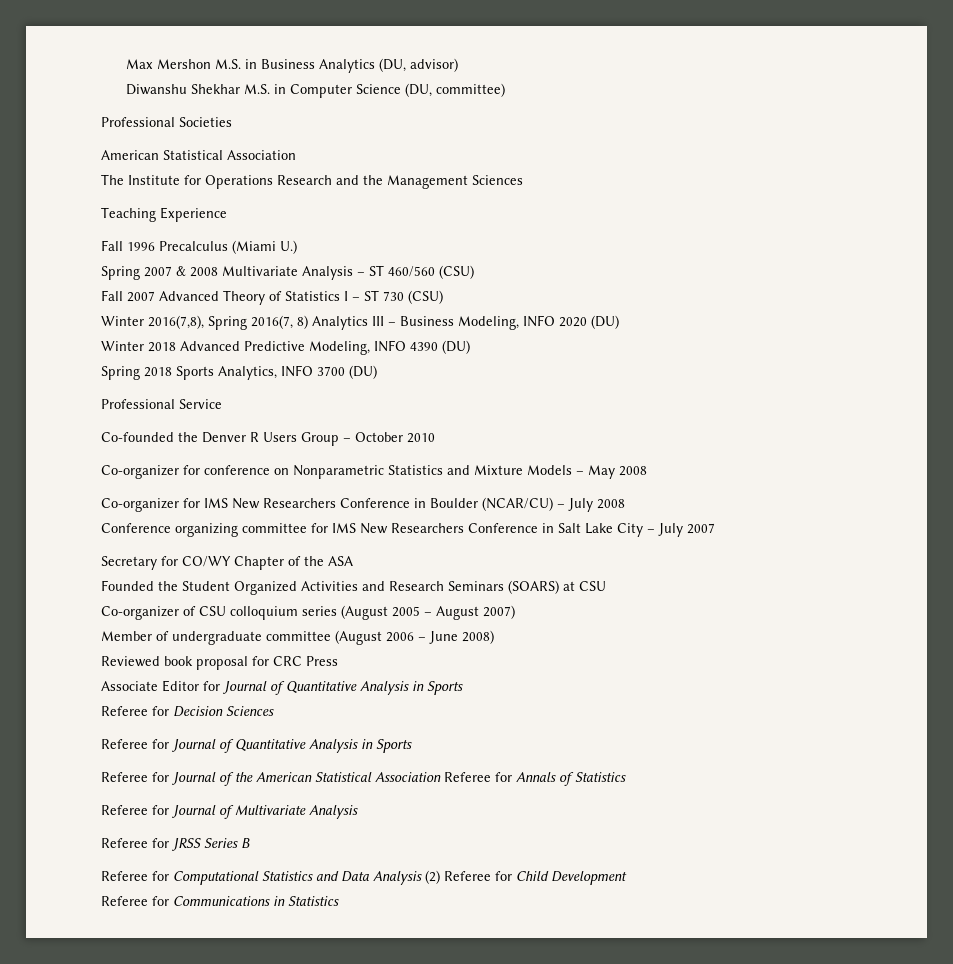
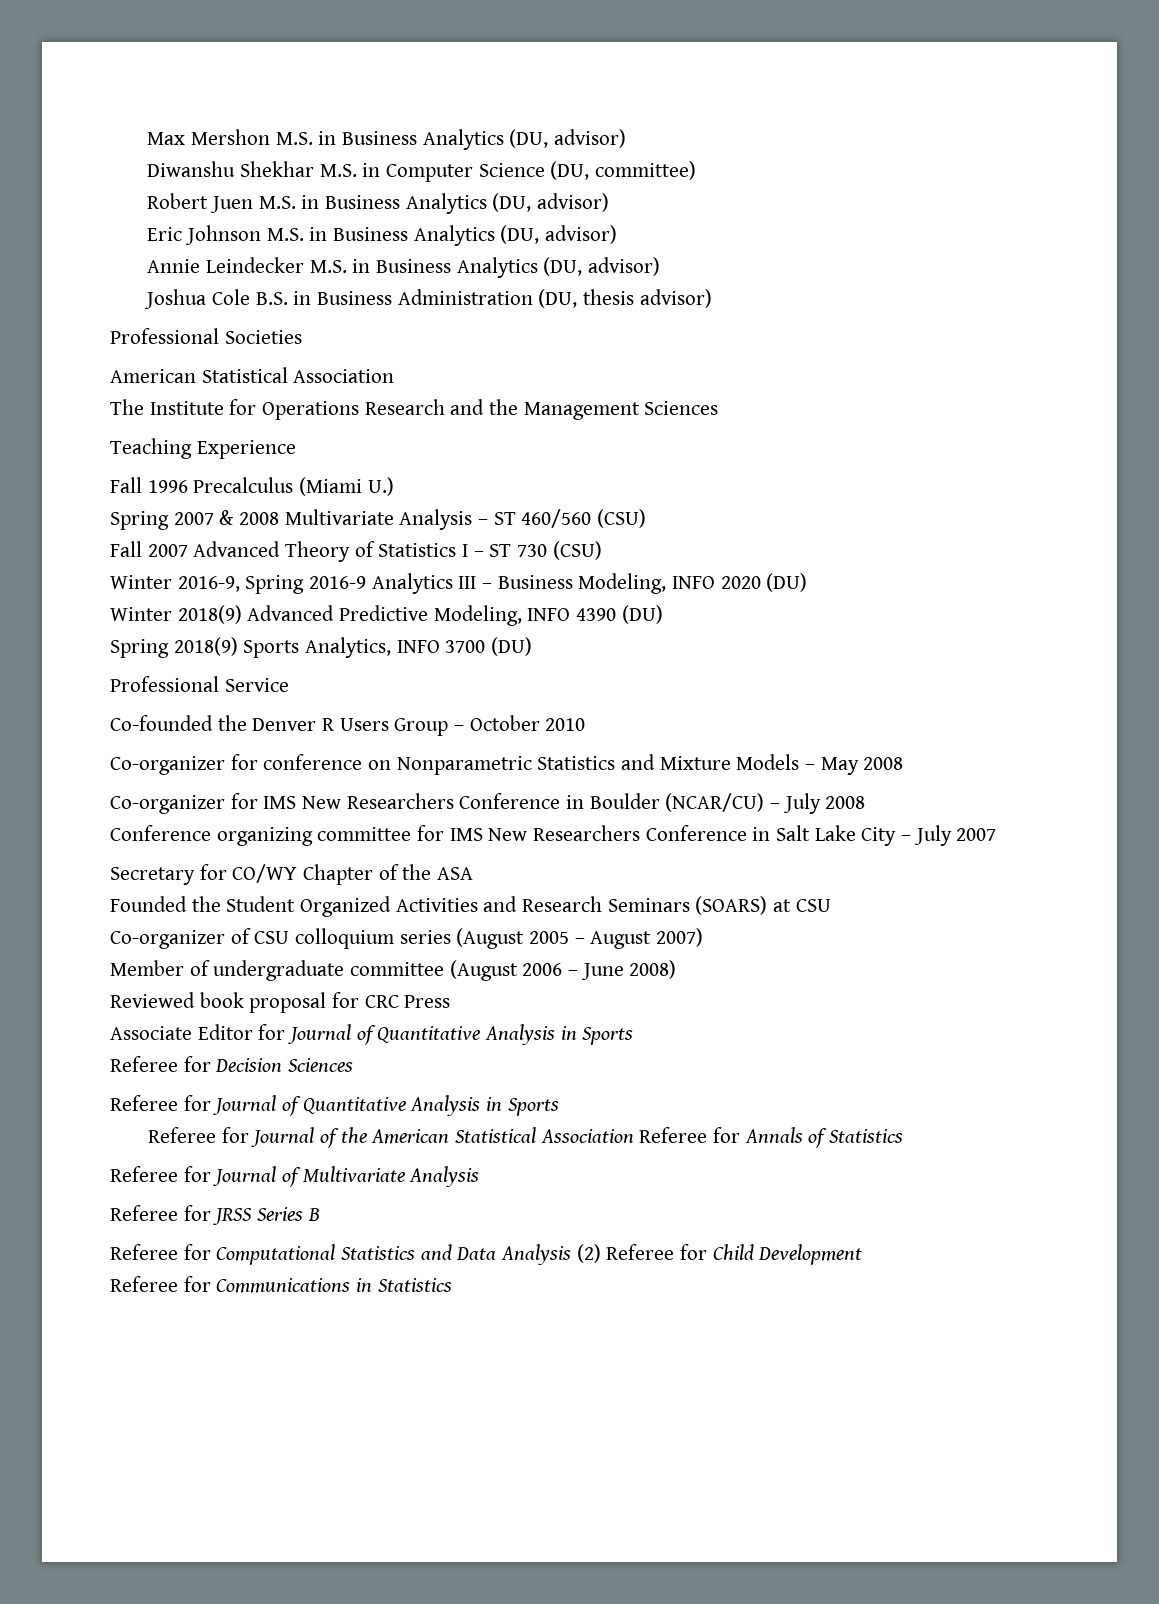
+ Robert Juen M.S. in Business Analytics (DU, advisor)
+ Eric Johnson M.S. in Business Analytics (DU, advisor)
+ Annie Leindecker M.S. in Business Analytics (DU, advisor)
+ Joshua Cole B.S. in Business Administration (DU, thesis advisor)
- Winter 2016(7,8), Spring 2016(7, 8) Analytics III – Business Modeling, INFO 2020 (DU)
+ Winter 2016-9, Spring 2016-9 Analytics III – Business Modeling, INFO 2020 (DU)
- Winter 2018 Advanced Predictive Modeling, INFO 4390 (DU)
+ Winter 2018(9) Advanced Predictive Modeling, INFO 4390 (DU)
- Spring 2018 Sports Analytics, INFO 3700 (DU)
+ Spring 2018(9) Sports Analytics, INFO 3700 (DU)

